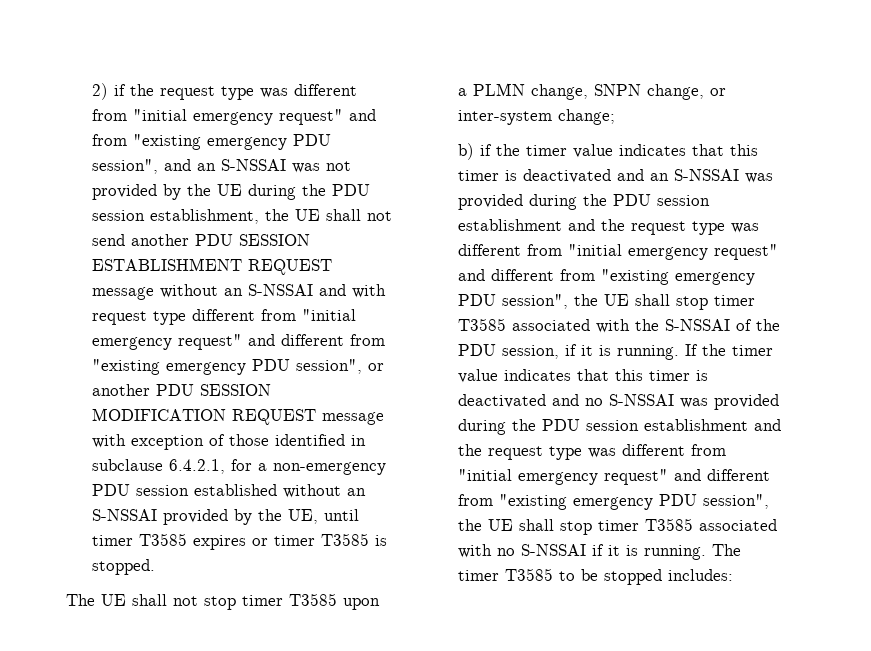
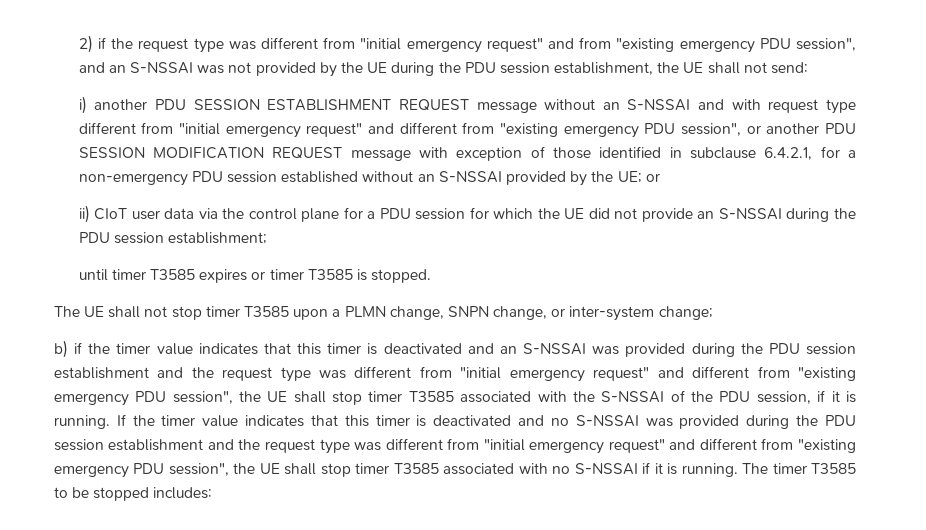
- 2) if the request type was different from "initial emergency request" and from "existing emergency PDU session", and an S-NSSAI was not provided by the UE during the PDU session establishment, the UE shall not send another PDU SESSION ESTABLISHMENT REQUEST message without an S-NSSAI and with request type different from "initial emergency request" and different from "existing emergency PDU session", or another PDU SESSION MODIFICATION REQUEST message with exception of those identified in subclause 6.4.2.1, for a non-emergency PDU session established without an S-NSSAI provided by the UE, until timer T3585 expires or timer T3585 is stopped.
+ 2) if the request type was different from "initial emergency request" and from "existing emergency PDU session", and an S-NSSAI was not provided by the UE during the PDU session establishment, the UE shall not send:
+ i) another PDU SESSION ESTABLISHMENT REQUEST message without an S-NSSAI and with request type different from "initial emergency request" and different from "existing emergency PDU session", or another PDU SESSION MODIFICATION REQUEST message with exception of those identified in subclause 6.4.2.1, for a non-emergency PDU session established without an S-NSSAI provided by the UE; or
+ ii) CIoT user data via the control plane for a PDU session for which the UE did not provide an S-NSSAI during the PDU session establishment;
+ until timer T3585 expires or timer T3585 is stopped.

